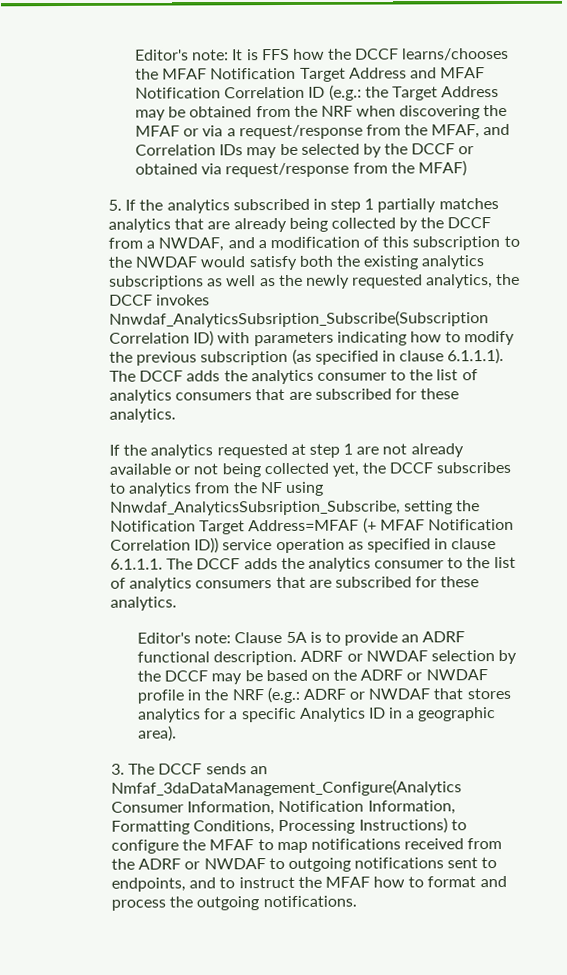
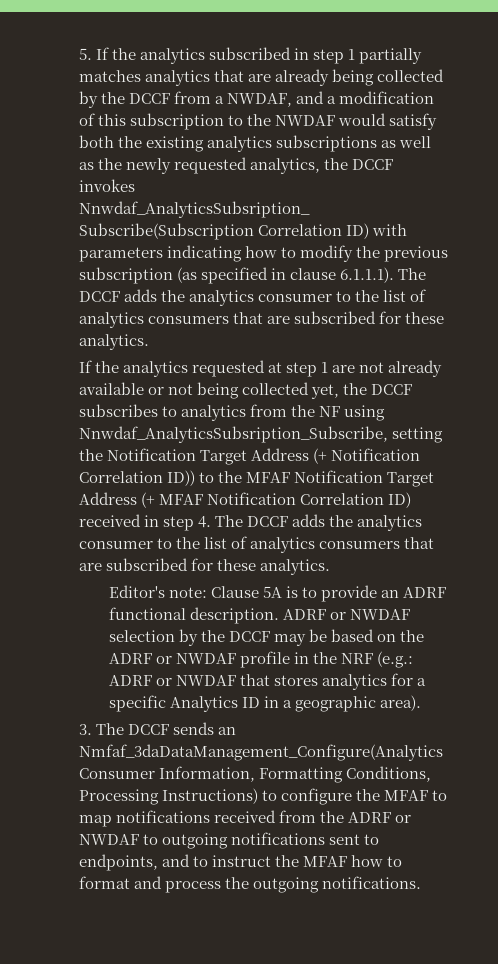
- Editor's note: It is FFS how the DCCF learns/chooses the MFAF Notification Target Address and MFAF Notification Correlation ID (e.g.: the Target Address may be obtained from the NRF when discovering the MFAF or via a request/response from the MFAF, and Correlation IDs may be selected by the DCCF or obtained via request/response from the MFAF)
- If the analytics requested at step 1 are not already available or not being collected yet, the DCCF subscribes to analytics from the NF using Nnwdaf_AnalyticsSubsription_Subscribe, setting the Notification Target Address=MFAF (+ MFAF Notification Correlation ID)) service operation as specified in clause 6.1.1.1. The DCCF adds the analytics consumer to the list of analytics consumers that are subscribed for these analytics.
+ If the analytics requested at step 1 are not already available or not being collected yet, the DCCF subscribes to analytics from the NF using Nnwdaf_AnalyticsSubsription_Subscribe, setting the Notification Target Address (+ Notification Correlation ID)) to the MFAF Notification Target Address (+ MFAF Notification Correlation ID) received in step 4. The DCCF adds the analytics consumer to the list of analytics consumers that are subscribed for these analytics.
- 3. The DCCF sends an Nmfaf_3daDataManagement_Configure(Analytics Consumer Information, Notification Information, Formatting Conditions, Processing Instructions) to configure the MFAF to map notifications received from the ADRF or NWDAF to outgoing notifications sent to endpoints, and to instruct the MFAF how to format and process the outgoing notifications.
+ 3. The DCCF sends an Nmfaf_3daDataManagement_Configure(Analytics Consumer Information, Formatting Conditions, Processing Instructions) to configure the MFAF to map notifications received from the ADRF or NWDAF to outgoing notifications sent to endpoints, and to instruct the MFAF how to format and process the outgoing notifications.

